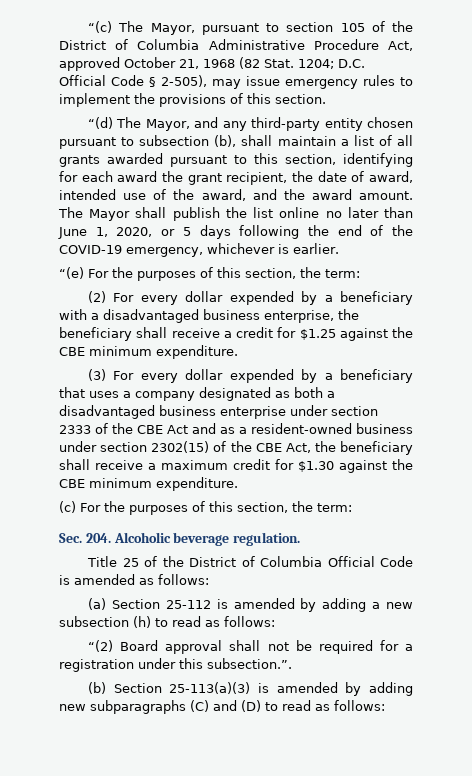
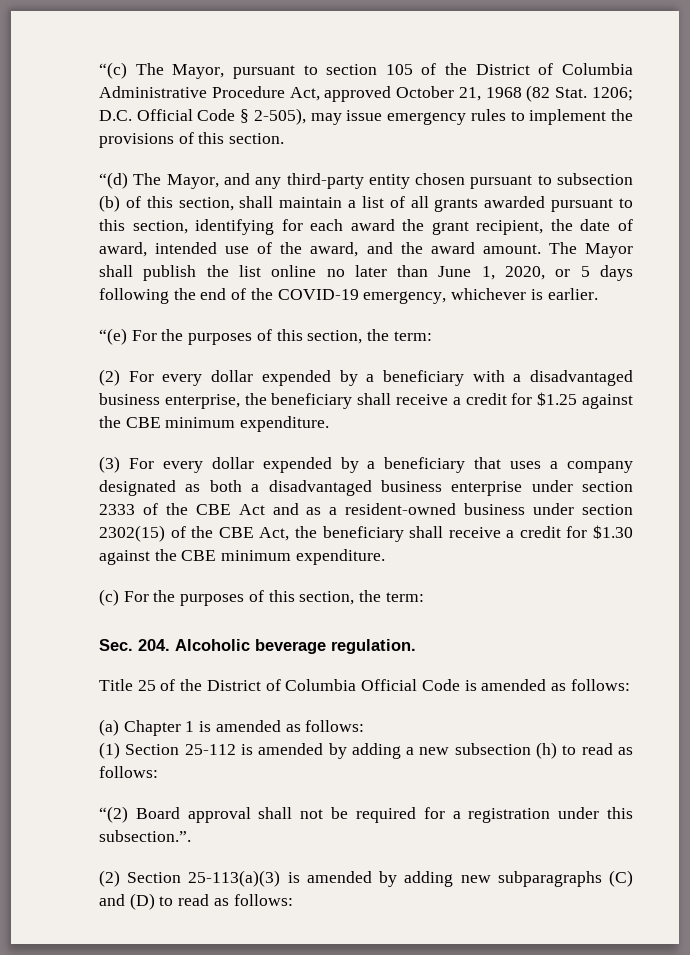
- 1204; D.C. Official Code § 2-505), may issue emergency rules to implement the provisions of this section.
+ 1206; D.C. Official Code § 2-505), may issue emergency rules to implement the provisions of this section.
- “(d) The Mayor, and any third-party entity chosen pursuant to subsection (b), shall maintain a list of all grants awarded pursuant to this section, identifying for each award the grant recipient, the date of award, intended use of the award, and the award amount.
+ “(d) The Mayor, and any third-party entity chosen pursuant to subsection (b) of this section, shall maintain a list of all grants awarded pursuant to this section, identifying for each award the grant recipient, the date of award, intended use of the award, and the award amount.
- (3) For every dollar expended by a beneficiary that uses a company designated as both a disadvantaged business enterprise under section 2333 of the CBE Act and as a resident-owned business under section 2302(15) of the CBE Act, the beneficiary shall receive a maximum credit for $1.30 against the CBE minimum expenditure.
+ (3) For every dollar expended by a beneficiary that uses a company designated as both a disadvantaged business enterprise under section 2333 of the CBE Act and as a resident-owned business under section 2302(15) of the CBE Act, the beneficiary shall receive a credit for $1.30 against the CBE minimum expenditure.
- (a) Section 25-112 is amended by adding a new subsection (h) to read as follows:
+ (a) Chapter 1 is amended as follows:
+ (1) Section 25-112 is amended by adding a new subsection (h) to read as follows:
- (b) Section 25-113(a)(3) is amended by adding new subparagraphs (C) and (D) to read as follows:
+ (2) Section 25-113(a)(3) is amended by adding new subparagraphs (C) and (D) to read as follows:

